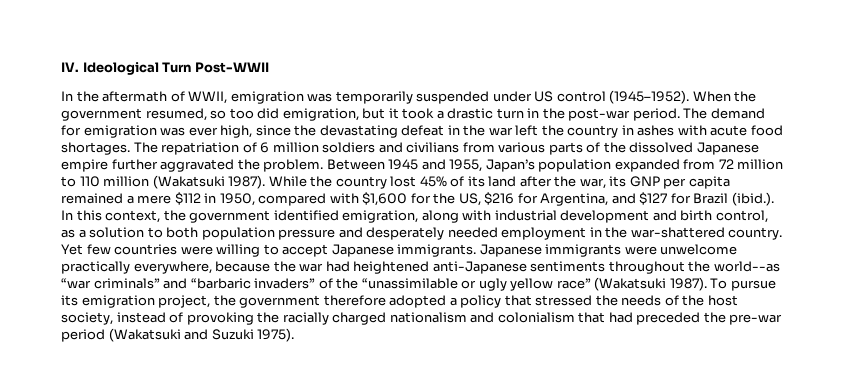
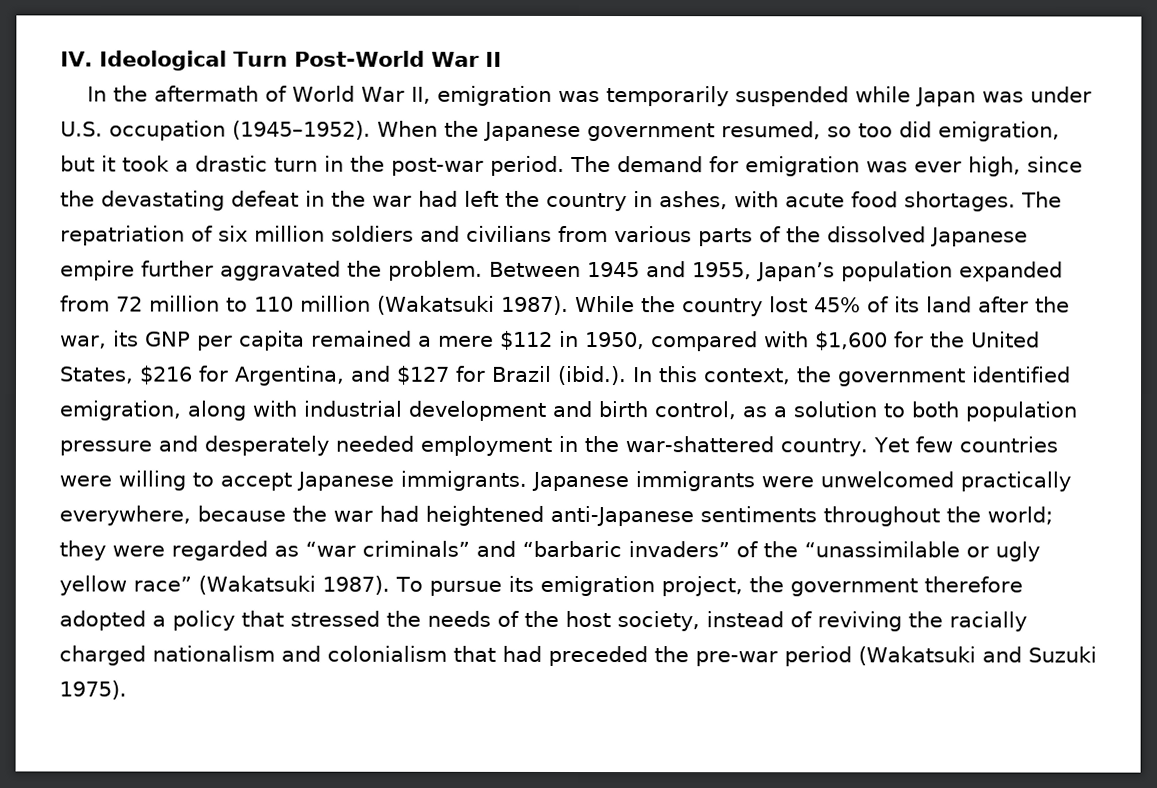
- IV. Ideological Turn Post-WWII
+ IV. Ideological Turn Post-World War II
- In the aftermath of WWII, emigration was temporarily suspended under US control (1945–1952).
+ In the aftermath of World War II, emigration was temporarily suspended while Japan was under U.S. occupation (1945–1952).
- When the government resumed, so too did emigration, but it took a drastic turn in the post-war period.
+ When the Japanese government resumed, so too did emigration, but it took a drastic turn in the post-war period.
- The demand for emigration was ever high, since the devastating defeat in the war left the country in ashes with acute food shortages.
+ The demand for emigration was ever high, since the devastating defeat in the war had left the country in ashes, with acute food shortages.
- The repatriation of 6 million soldiers and civilians from various parts of the dissolved Japanese empire further aggravated the problem.
+ The repatriation of six million soldiers and civilians from various parts of the dissolved Japanese empire further aggravated the problem.
- While the country lost 45% of its land after the war, its GNP per capita remained a mere $112 in 1950, compared with $1,600 for the US, $216 for Argentina, and $127 for Brazil (ibid.). In this context, the government identified emigration, along with industrial development and birth control, as a solution to both population pressure and desperately needed employment in the war-shattered country.
+ While the country lost 45% of its land after the war, its GNP per capita remained a mere $112 in 1950, compared with $1,600 for the United States, $216 for Argentina, and $127 for Brazil (ibid.). In this context, the government identified emigration, along with industrial development and birth control, as a solution to both population pressure and desperately needed employment in the war-shattered country.
- Japanese immigrants were unwelcome practically everywhere, because the war had heightened anti-Japanese sentiments throughout the world--as “war criminals” and “barbaric invaders” of the “unassimilable or ugly yellow race” (Wakatsuki 1987).
+ Japanese immigrants were unwelcomed practically everywhere, because the war had heightened anti-Japanese sentiments throughout the world; they were regarded as “war criminals” and “barbaric invaders” of the “unassimilable or ugly yellow race” (Wakatsuki 1987).
- To pursue its emigration project, the government therefore adopted a policy that stressed the needs of the host society, instead of provoking the racially charged nationalism and colonialism that had preceded the pre-war period (Wakatsuki and Suzuki 1975).
+ To pursue its emigration project, the government therefore adopted a policy that stressed the needs of the host society, instead of reviving the racially charged nationalism and colonialism that had preceded the pre-war period (Wakatsuki and Suzuki 1975).

